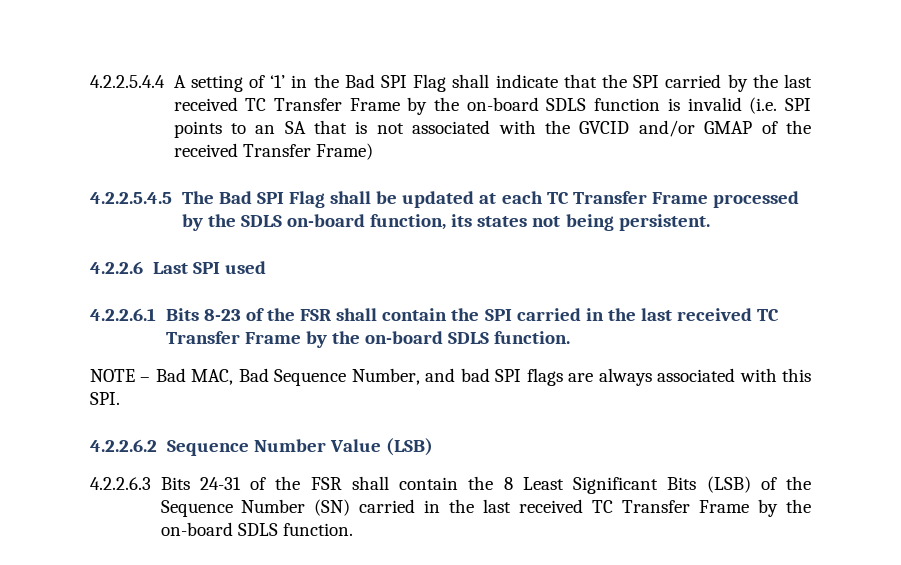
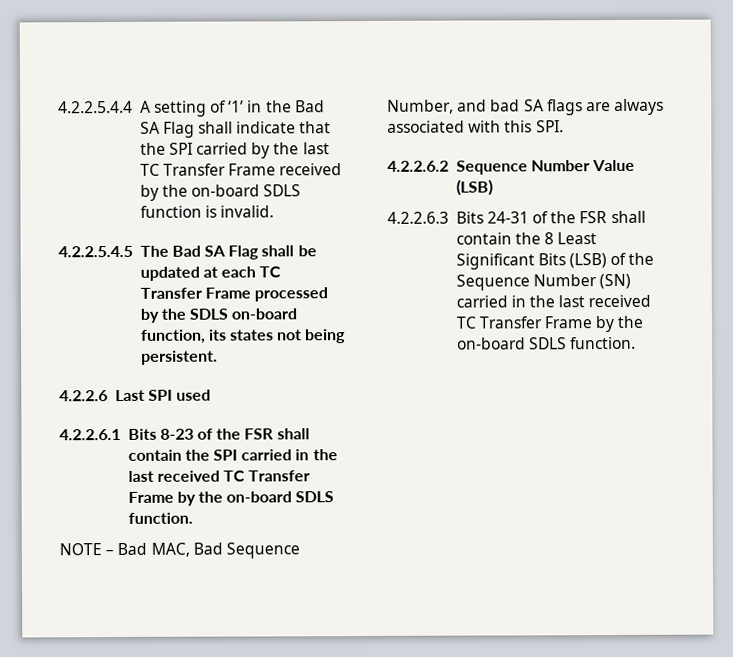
- 4.2.2.5.4.4 A setting of ‘1’ in the Bad SPI Flag shall indicate that the SPI carried by the last received TC Transfer Frame by the on-board SDLS function is invalid (i.e. SPI points to an SA that is not associated with the GVCID and/or GMAP of the received Transfer Frame)
+ 4.2.2.5.4.4 A setting of ‘1’ in the Bad SA Flag shall indicate that the SPI carried by the last TC Transfer Frame received by the on-board SDLS function is invalid.
- 4.2.2.5.4.5 The Bad SPI Flag shall be updated at each TC Transfer Frame processed by the SDLS on-board function, its states not being persistent.
+ 4.2.2.5.4.5 The Bad SA Flag shall be updated at each TC Transfer Frame processed by the SDLS on-board function, its states not being persistent.
- NOTE – Bad MAC, Bad Sequence Number, and bad SPI flags are always associated with this SPI.
+ NOTE – Bad MAC, Bad Sequence Number, and bad SA flags are always associated with this SPI.

